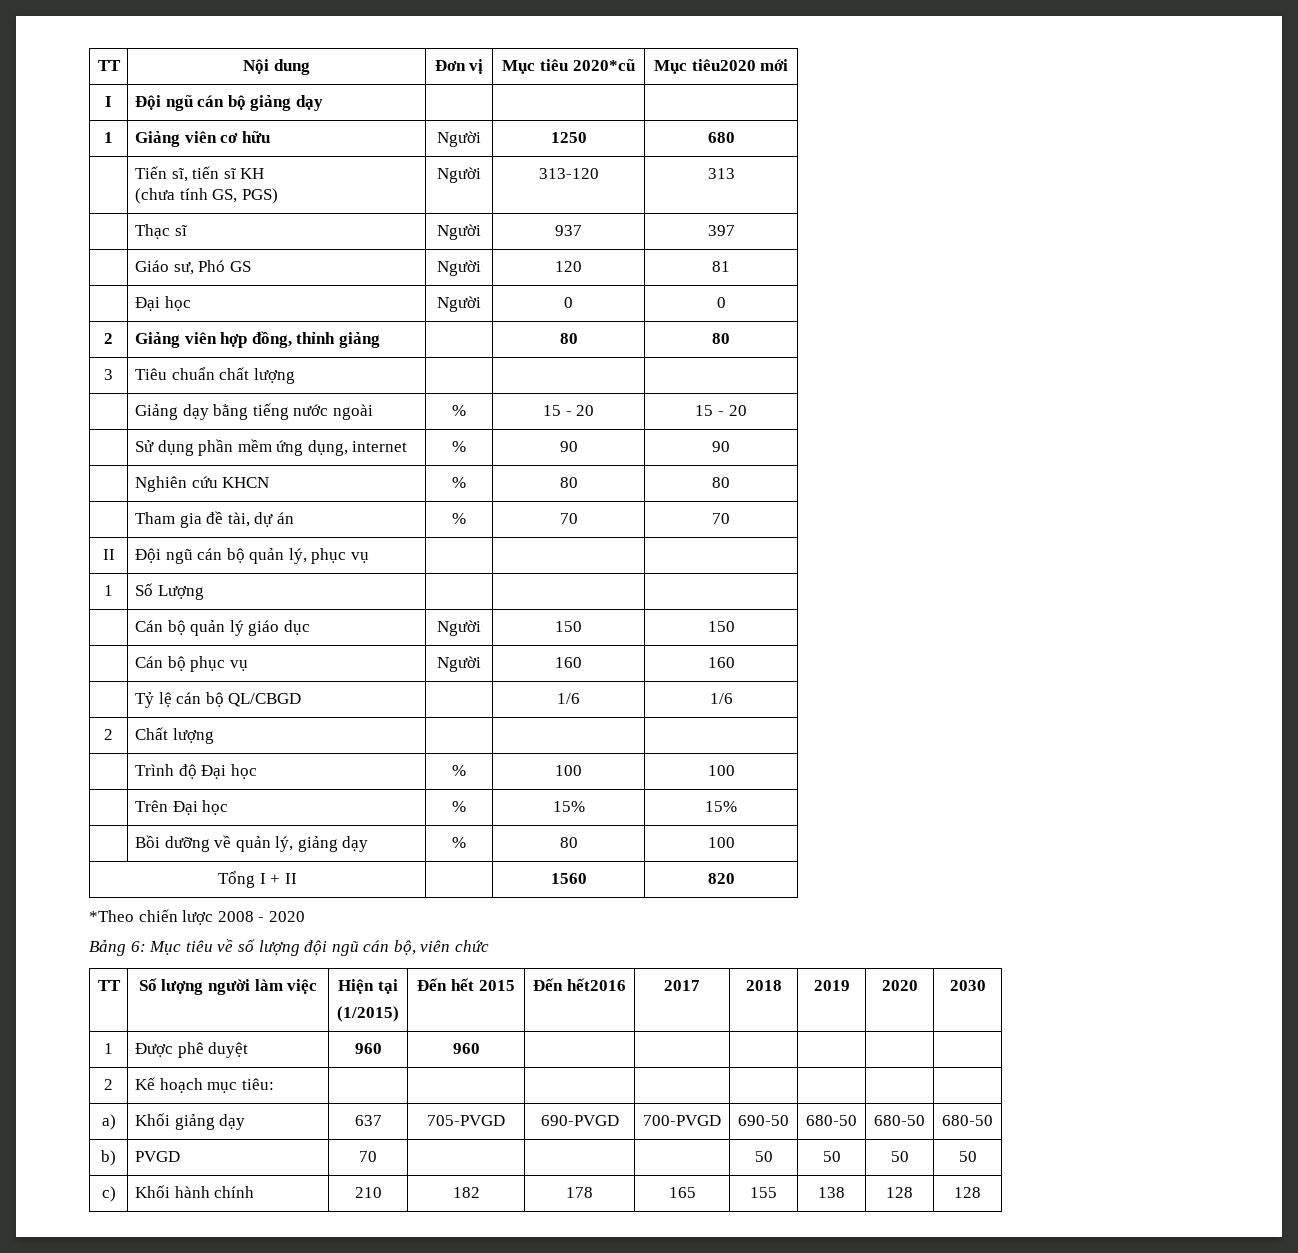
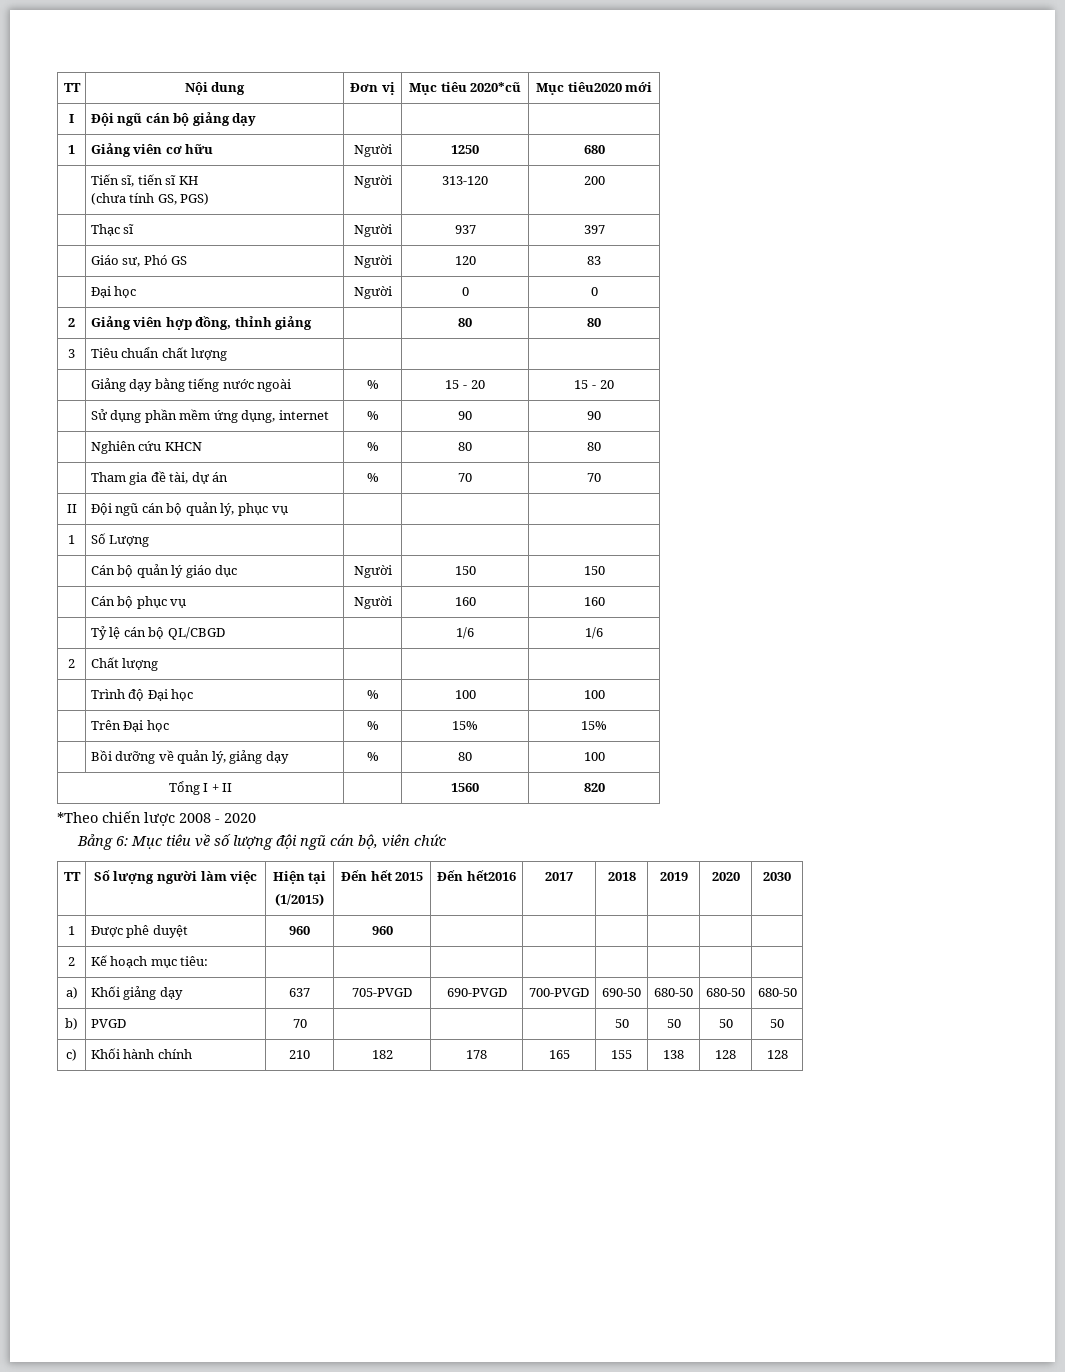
  | Tiến sĩ, tiến sĩ KH
- (chưa tính GS, PGS) | Người | 313-120 | 313
+ (chưa tính GS, PGS) | Người | 313-120 | 200
- | Giáo sư, Phó GS | Người | 120 | 81
+ | Giáo sư, Phó GS | Người | 120 | 83

